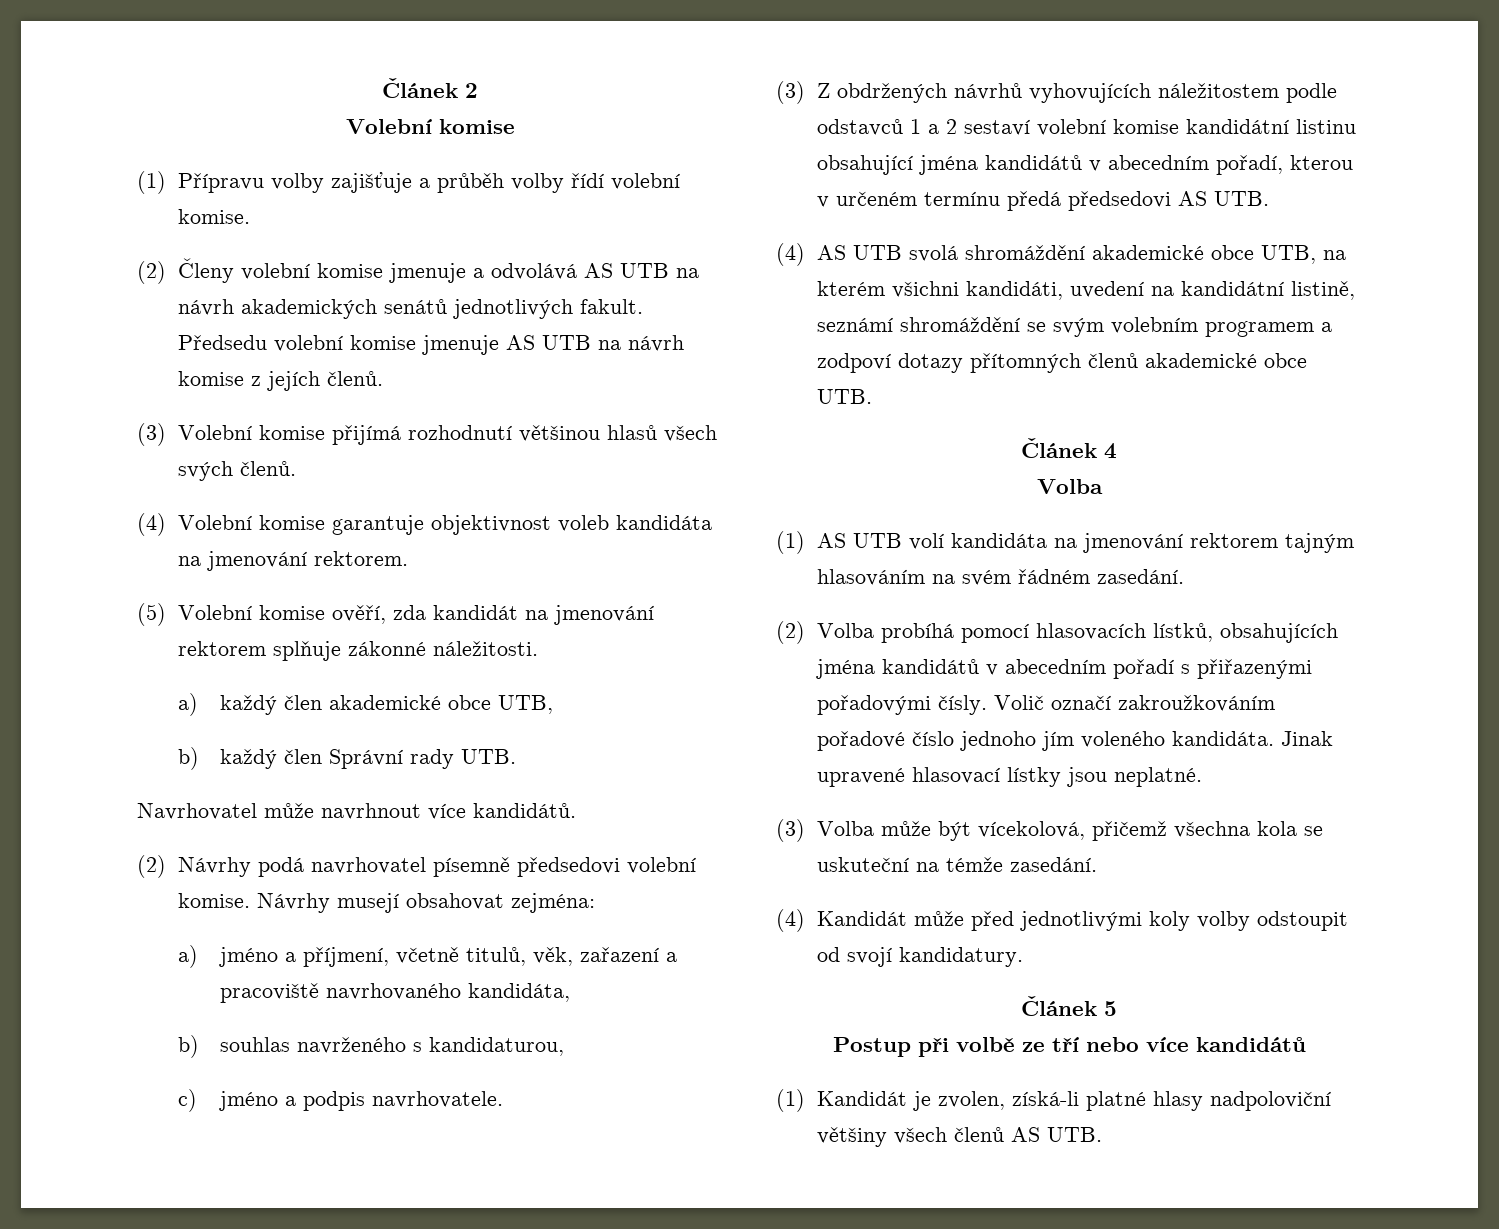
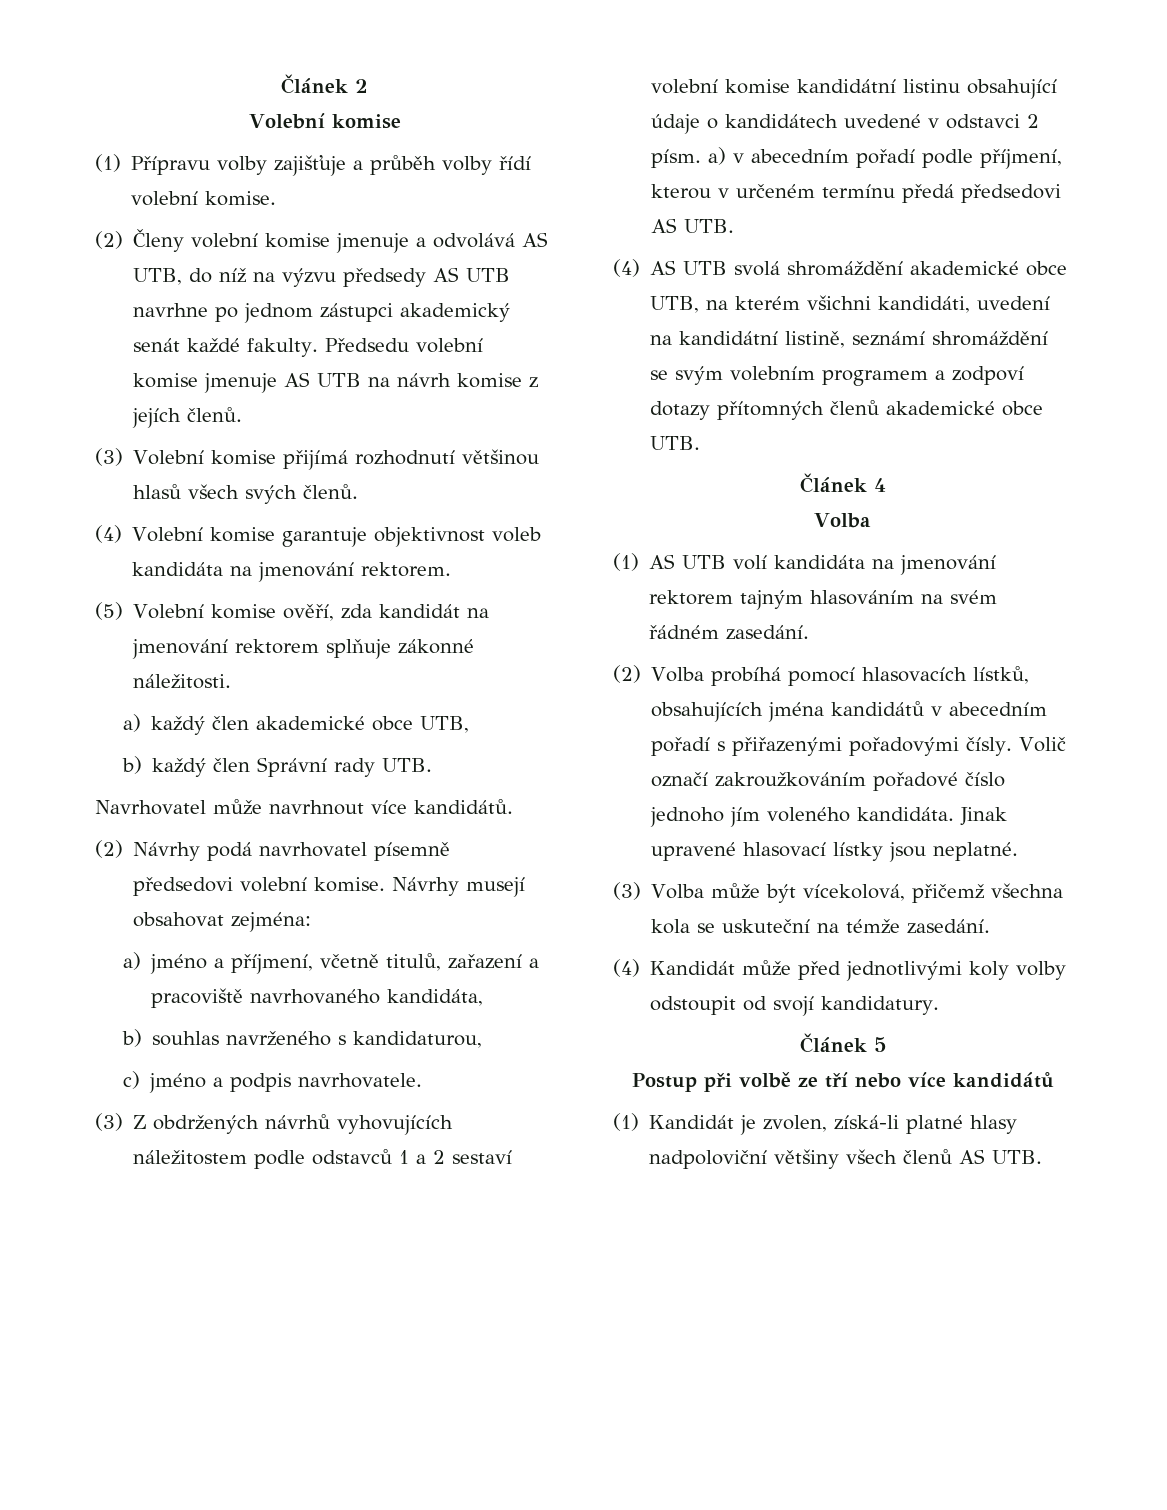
- (2) Členy volební komise jmenuje a odvolává AS UTB na návrh akademických senátů jednotlivých fakult.
+ (2) Členy volební komise jmenuje a odvolává AS UTB, do níž na výzvu předsedy AS UTB navrhne po jednom zástupci akademický senát každé fakulty.
- a) jméno a příjmení, včetně titulů, věk, zařazení a pracoviště navrhovaného kandidáta,
+ a) jméno a příjmení, včetně titulů, zařazení a pracoviště navrhovaného kandidáta,
- (3) Z obdržených návrhů vyhovujících náležitostem podle odstavců 1 a 2 sestaví volební komise kandidátní listinu obsahující jména kandidátů v abecedním pořadí, kterou v určeném termínu předá předsedovi AS UTB.
+ (3) Z obdržených návrhů vyhovujících náležitostem podle odstavců 1 a 2 sestaví volební komise kandidátní listinu obsahující údaje o kandidátech uvedené v odstavci 2 písm. a) v abecedním pořadí podle příjmení, kterou v určeném termínu předá předsedovi AS UTB.

